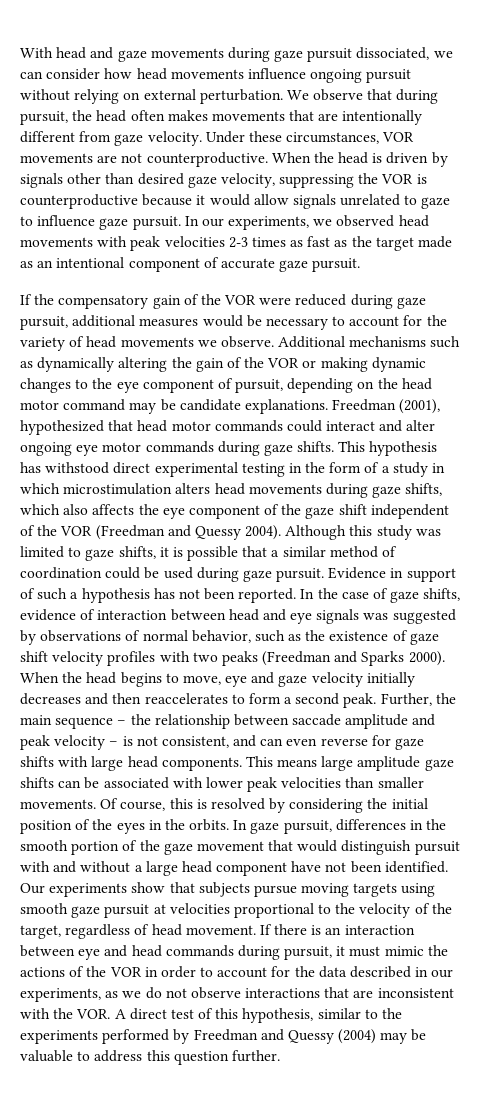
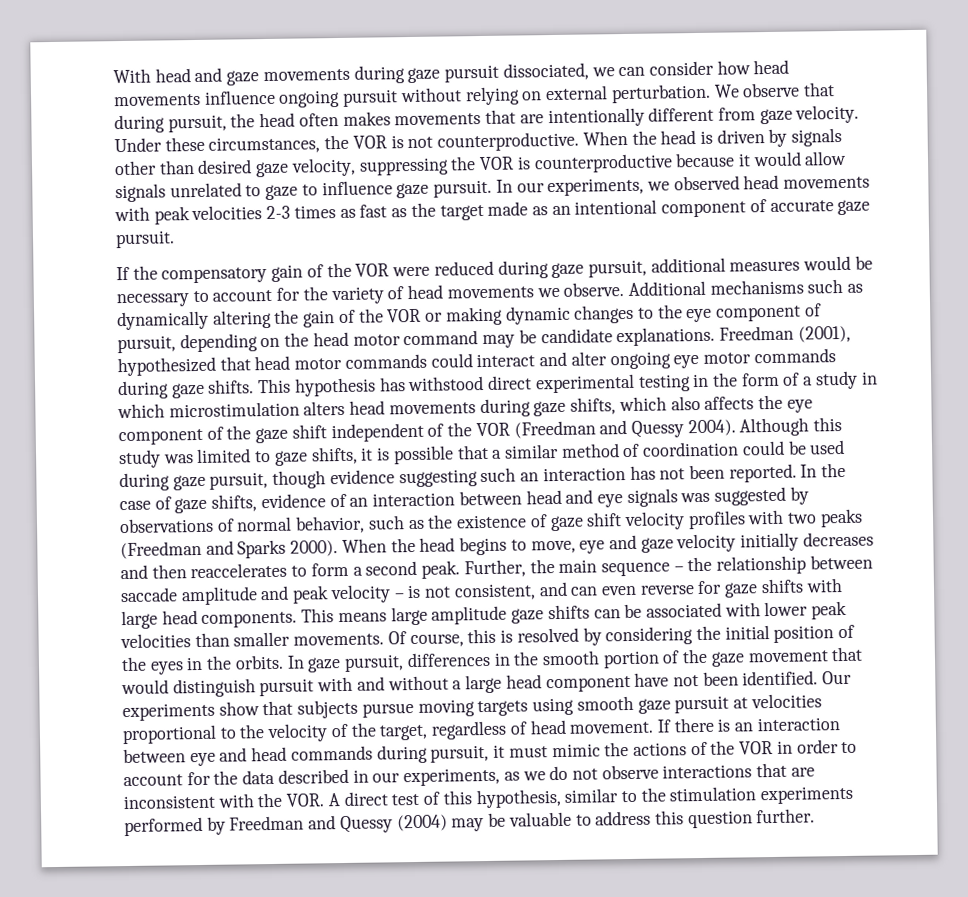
- Under these circumstances, VOR movements are not counterproductive.
+ Under these circumstances, the VOR is not counterproductive.
- Although this study was limited to gaze shifts, it is possible that a similar method of coordination could be used during gaze pursuit. Evidence in support of such a hypothesis has not been reported.
+ Although this study was limited to gaze shifts, it is possible that a similar method of coordination could be used during gaze pursuit, though evidence suggesting such an interaction has not been reported.
- In the case of gaze shifts, evidence of interaction between head and eye signals was suggested by observations of normal behavior, such as the existence of gaze shift velocity profiles with two peaks (Freedman and Sparks 2000).
+ In the case of gaze shifts, evidence of an interaction between head and eye signals was suggested by observations of normal behavior, such as the existence of gaze shift velocity profiles with two peaks (Freedman and Sparks 2000).
- If there is an interaction between eye and head commands during pursuit, it must mimic the actions of the VOR in order to account for the data described in our experiments, as we do not observe interactions that are inconsistent with the VOR. A direct test of this hypothesis, similar to the experiments performed by Freedman and Quessy (2004) may be valuable to address this question further.
+ If there is an interaction between eye and head commands during pursuit, it must mimic the actions of the VOR in order to account for the data described in our experiments, as we do not observe interactions that are inconsistent with the VOR. A direct test of this hypothesis, similar to the stimulation experiments performed by Freedman and Quessy (2004) may be valuable to address this question further.

